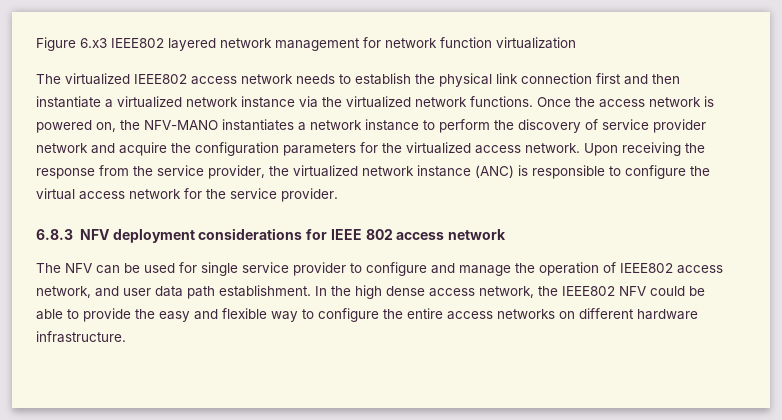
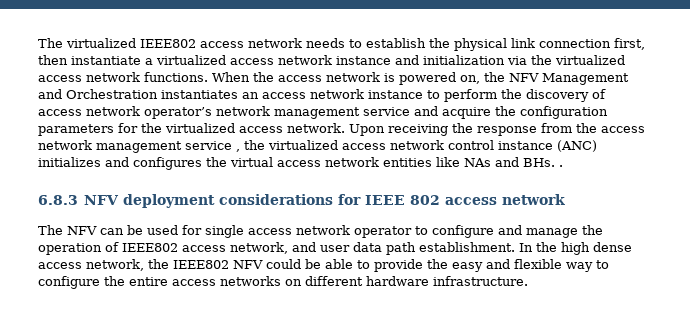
- Figure 6.x3 IEEE802 layered network management for network function virtualization
- The virtualized IEEE802 access network needs to establish the physical link connection first and then instantiate a virtualized network instance via the virtualized network functions.
+ The virtualized IEEE802 access network needs to establish the physical link connection first, then instantiate a virtualized access network instance and initialization via the virtualized access network functions.
- Once the access network is powered on, the NFV-MANO instantiates a network instance to perform the discovery of service provider network and acquire the configuration parameters for the virtualized access network.
+ When the access network is powered on, the NFV Management and Orchestration instantiates an access network instance to perform the discovery of access network operator’s network management service and acquire the configuration parameters for the virtualized access network.
- Upon receiving the response from the service provider, the virtualized network instance (ANC) is responsible to configure the virtual access network for the service provider.
+ Upon receiving the response from the access network management service , the virtualized access network control instance (ANC) initializes and configures the virtual access network entities like NAs and BHs. .
- The NFV can be used for single service provider to configure and manage the operation of IEEE802 access network, and user data path establishment.
+ The NFV can be used for single access network operator to configure and manage the operation of IEEE802 access network, and user data path establishment.

